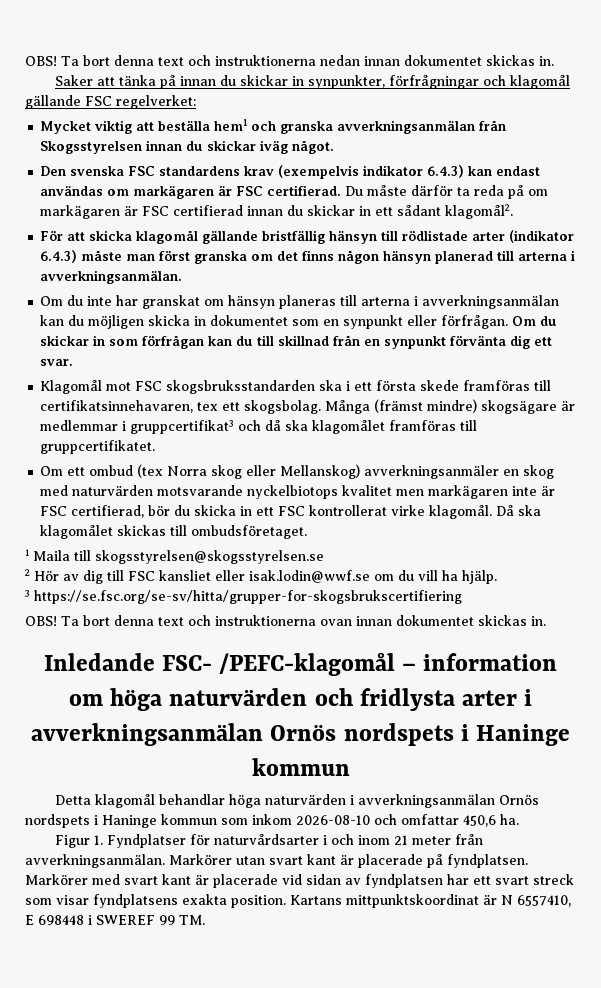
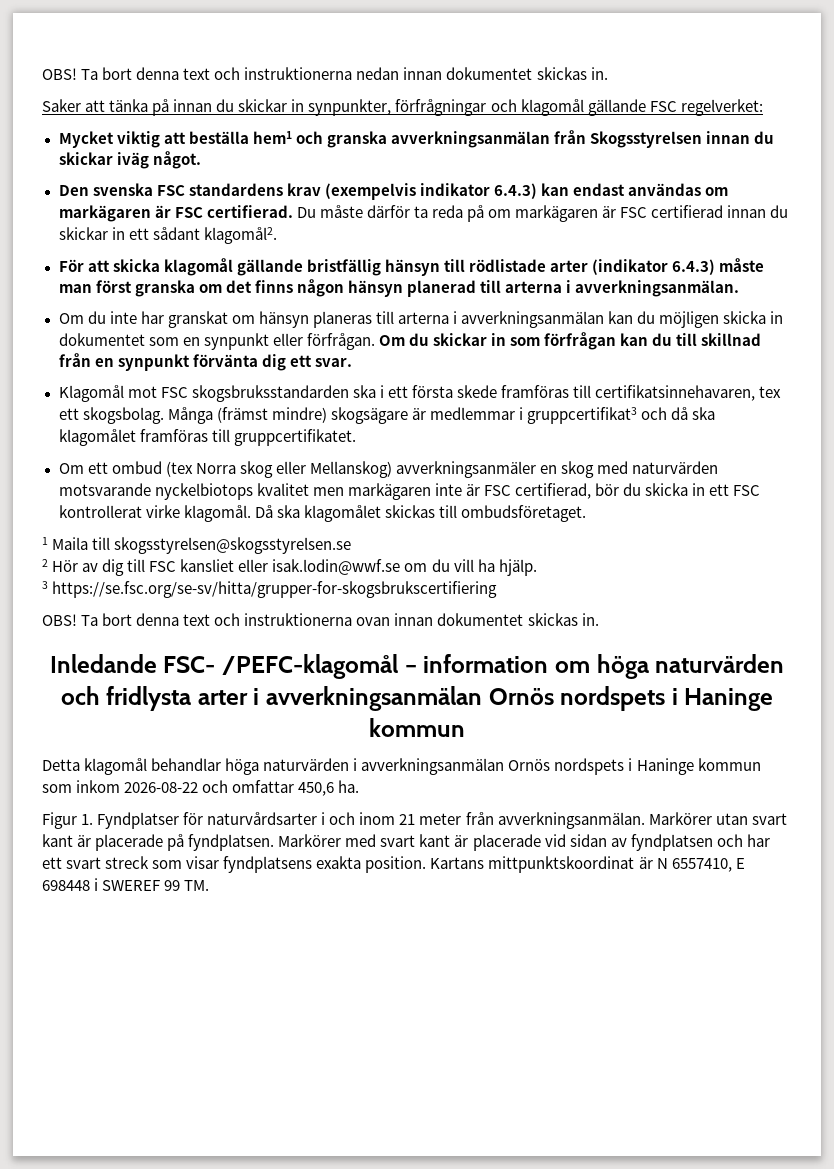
- Detta klagomål behandlar höga naturvärden i avverkningsanmälan Ornös nordspets i Haninge kommun som inkom 2026-08-10 och omfattar 450,6 ha.
+ Detta klagomål behandlar höga naturvärden i avverkningsanmälan Ornös nordspets i Haninge kommun som inkom 2026-08-22 och omfattar 450,6 ha.
- Markörer med svart kant är placerade vid sidan av fyndplatsen har ett svart streck som visar fyndplatsens exakta position.
+ Markörer med svart kant är placerade vid sidan av fyndplatsen och har ett svart streck som visar fyndplatsens exakta position.

